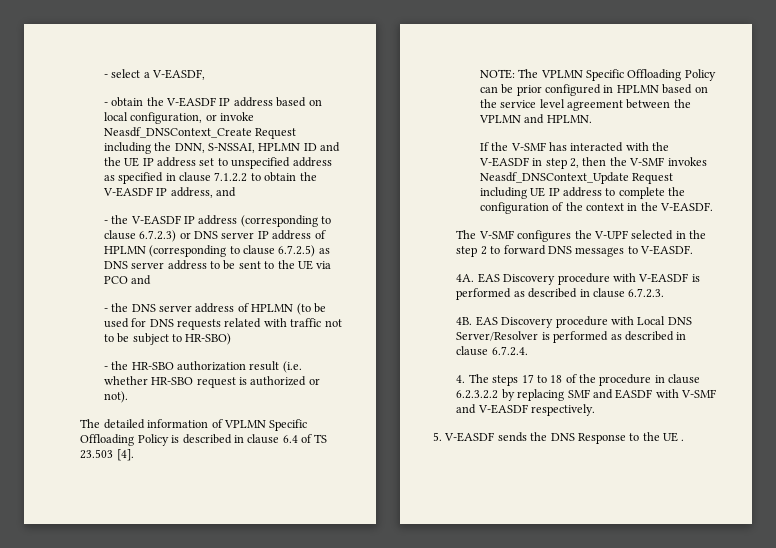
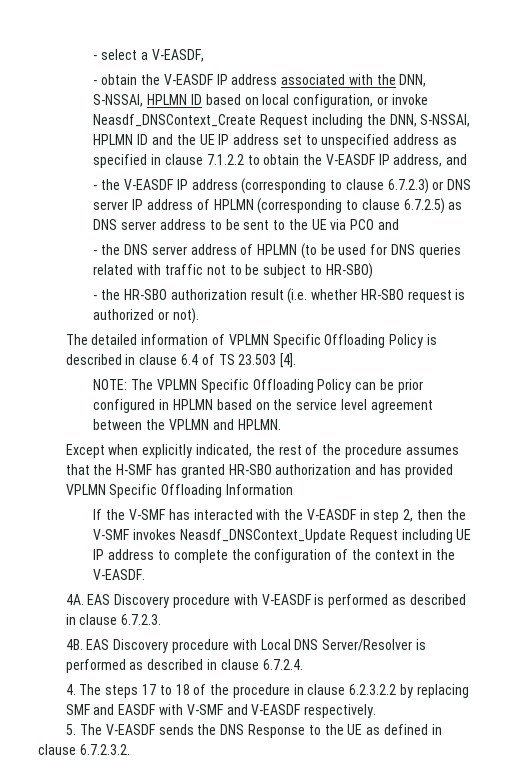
- - obtain the V-EASDF IP address based on local configuration, or invoke Neasdf_DNSContext_Create Request including the DNN, S-NSSAI, HPLMN ID and the UE IP address set to unspecified address as specified in clause 7.1.2.2 to obtain the V-EASDF IP address, and
+ - obtain the V-EASDF IP address associated with the DNN, S-NSSAI, HPLMN ID based on local configuration, or invoke Neasdf_DNSContext_Create Request including the DNN, S-NSSAI, HPLMN ID and the UE IP address set to unspecified address as specified in clause 7.1.2.2 to obtain the V-EASDF IP address, and
- - the DNS server address of HPLMN (to be used for DNS requests related with traffic not to be subject to HR-SBO)
+ - the DNS server address of HPLMN (to be used for DNS queries related with traffic not to be subject to HR-SBO)
+ Except when explicitly indicated, the rest of the procedure assumes that the H-SMF has granted HR-SBO authorization and has provided VPLMN Specific Offloading Information
- The V-SMF configures the V-UPF selected in the step 2 to forward DNS messages to V-EASDF.
- 5. V-EASDF sends the DNS Response to the UE .
+ 5. The V-EASDF sends the DNS Response to the UE as defined in clause 6.7.2.3.2.

